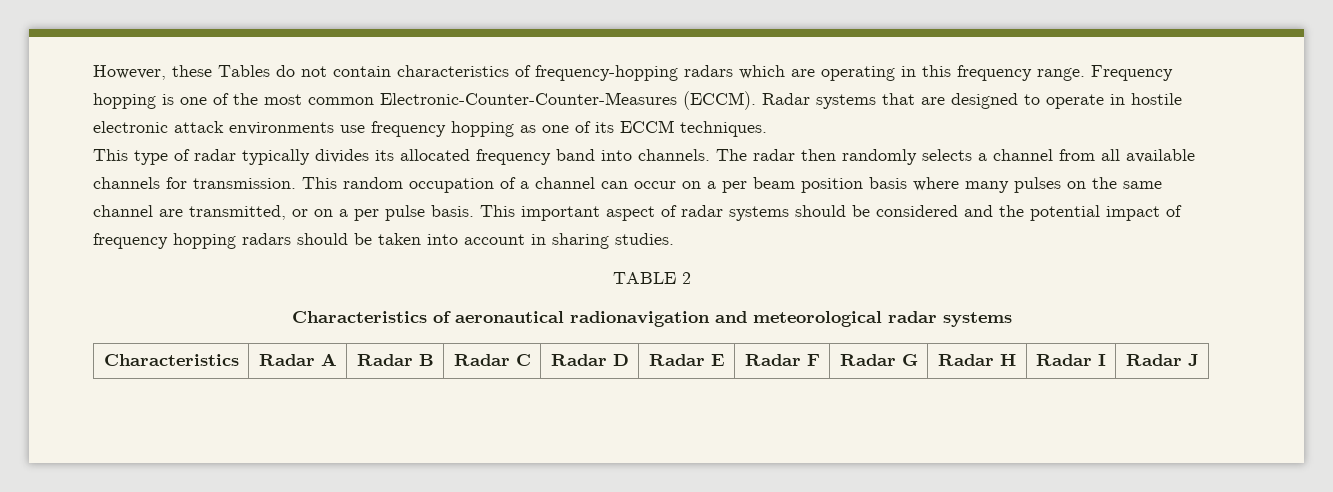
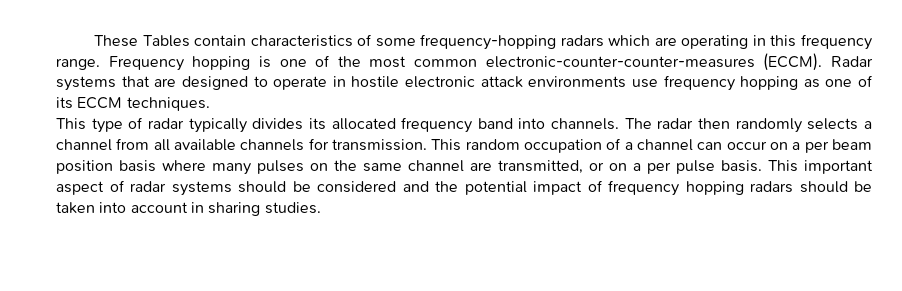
- However, these Tables do not contain characteristics of frequency-hopping radars which are operating in this frequency range.
+ These Tables contain characteristics of some frequency-hopping radars which are operating in this frequency range.
- Frequency hopping is one of the most common Electronic-Counter-Counter-Measures (ECCM).
+ Frequency hopping is one of the most common electronic-counter-counter-measures (ECCM).
- TABLE 2
- Characteristics of aeronautical radionavigation and meteorological radar systems
- Characteristics | Radar A | Radar B | Radar C | Radar D | Radar E | Radar F | Radar G | Radar H | Radar I | Radar J

